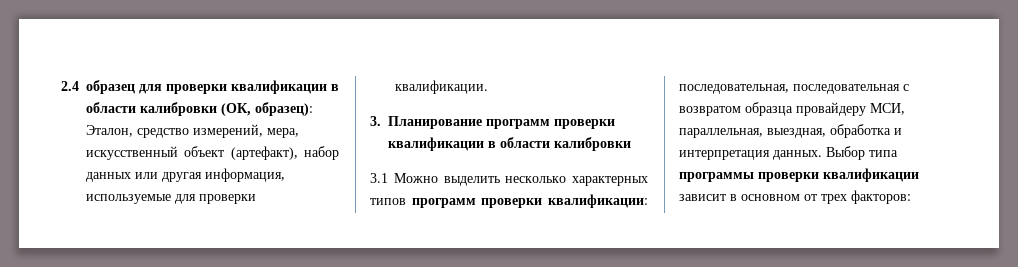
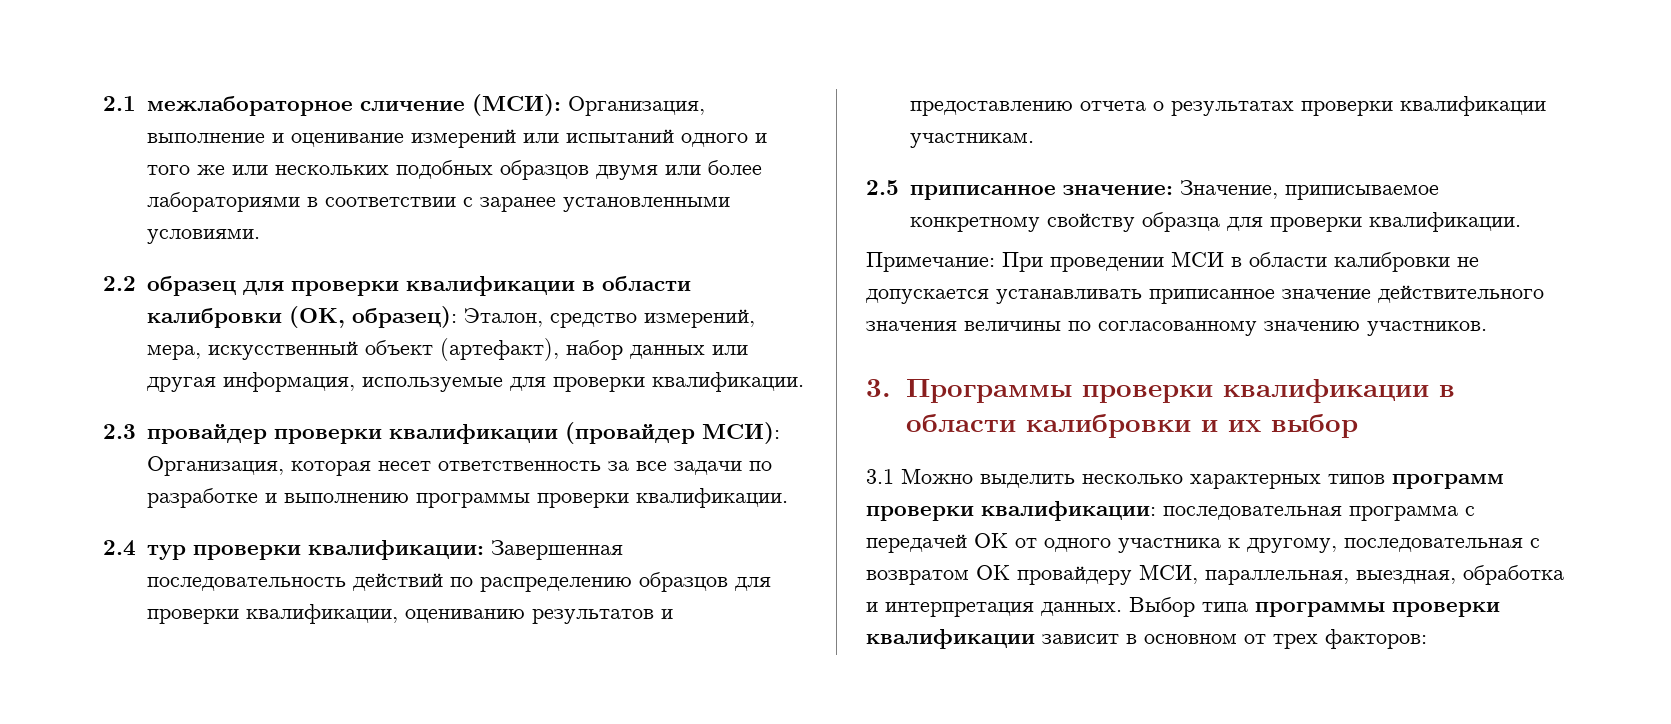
- 2.4 образец для проверки квалификации в области калибровки (ОК, образец): Эталон, средство измерений, мера, искусственный объект (артефакт), набор данных или другая информация, используемые для проверки квалификации.
+ 2.1 межлабораторное сличение (МСИ): Организация, выполнение и оценивание измерений или испытаний одного и того же или нескольких подобных образцов двумя или более лабораториями в соответствии с заранее установленными условиями.
+ 2.2 образец для проверки квалификации в области калибровки (ОК, образец): Эталон, средство измерений, мера, искусственный объект (артефакт), набор данных или другая информация, используемые для проверки квалификации.
- 3. Планирование программ проверки квалификации в области калибровки
+ 2.3 провайдер проверки квалификации (провайдер МСИ): Организация, которая несет ответственность за все задачи по разработке и выполнению программы проверки квалификации.
+ 2.4 тур проверки квалификации: Завершенная последовательность действий по распределению образцов для проверки квалификации, оцениванию результатов и предоставлению отчета о результатах проверки квалификации участникам.
+ 2.5 приписанное значение: Значение, приписываемое конкретному свойству образца для проверки квалификации.
+ Примечание: При проведении МСИ в области калибровки не допускается устанавливать приписанное значение действительного значения величины по согласованному значению участников.
+ 3. Программы проверки квалификации в области калибровки и их выбор
- 3.1 Можно выделить несколько характерных типов программ проверки квалификации: последовательная, последовательная с возвратом образца провайдеру МСИ, параллельная, выездная, обработка и интерпретация данных.
+ 3.1 Можно выделить несколько характерных типов программ проверки квалификации: последовательная программа с передачей ОК от одного участника к другому, последовательная с возвратом ОК провайдеру МСИ, параллельная, выездная, обработка и интерпретация данных.

